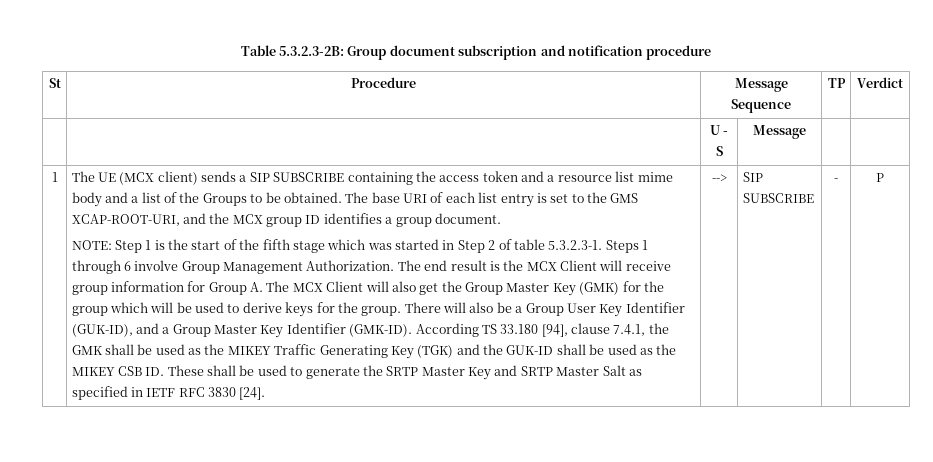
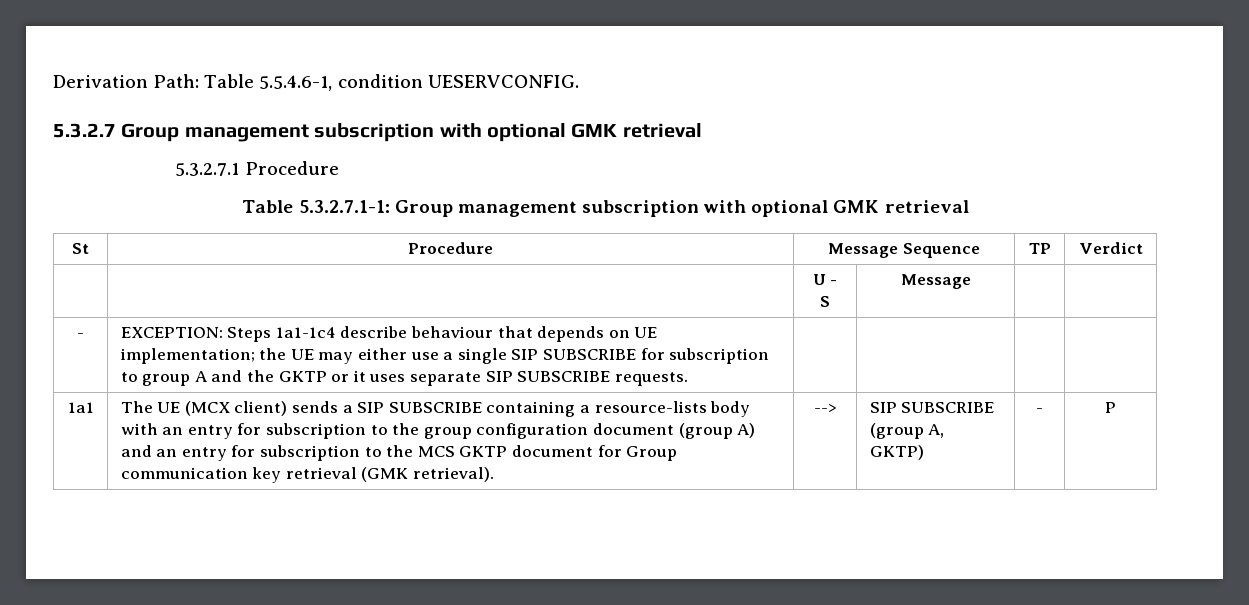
- Table 5.3.2.3-2B: Group document subscription and notification procedure
+ Derivation Path: Table 5.5.4.6-1, condition UESERVCONFIG.
+ 5.3.2.7 Group management subscription with optional GMK retrieval
+ 5.3.2.7.1 Procedure
+ Table 5.3.2.7.1-1: Group management subscription with optional GMK retrieval
  | | U - S | Message | |
- 1
+ - | EXCEPTION: Steps 1a1-1c4 describe behaviour that depends on UE implementation; the UE may either use a single SIP SUBSCRIBE for subscription to group A and the GKTP or it uses separate SIP SUBSCRIBE requests. | | | |
+ 1a1
- The UE (MCX client) sends a SIP SUBSCRIBE containing the access token and a resource list mime body and a list of the Groups to be obtained. The base URI of each list entry is set to the GMS XCAP-ROOT-URI, and the MCX group ID identifies a group document.
- NOTE: Step 1 is the start of the fifth stage which was started in Step 2 of table 5.3.2.3-1. Steps 1 through 6 involve Group Management Authorization. The end result is the MCX Client will receive group information for Group A. The MCX Client will also get the Group Master Key (GMK) for the group which will be used to derive keys for the group. There will also be a Group User Key Identifier (GUK-ID), and a Group Master Key Identifier (GMK-ID). According TS 33.180 [94], clause 7.4.1, the GMK shall be used as the MIKEY Traffic Generating Key (TGK) and the GUK-ID shall be used as the MIKEY CSB ID. These shall be used to generate the SRTP Master Key and SRTP Master Salt as specified in IETF RFC 3830 [24].
+ The UE (MCX client) sends a SIP SUBSCRIBE containing a resource-lists body with an entry for subscription to the group configuration document (group A) and an entry for subscription to the MCS GKTP document for Group communication key retrieval (GMK retrieval).
- --> | SIP SUBSCRIBE
+ --> | SIP SUBSCRIBE (group A, GKTP)

